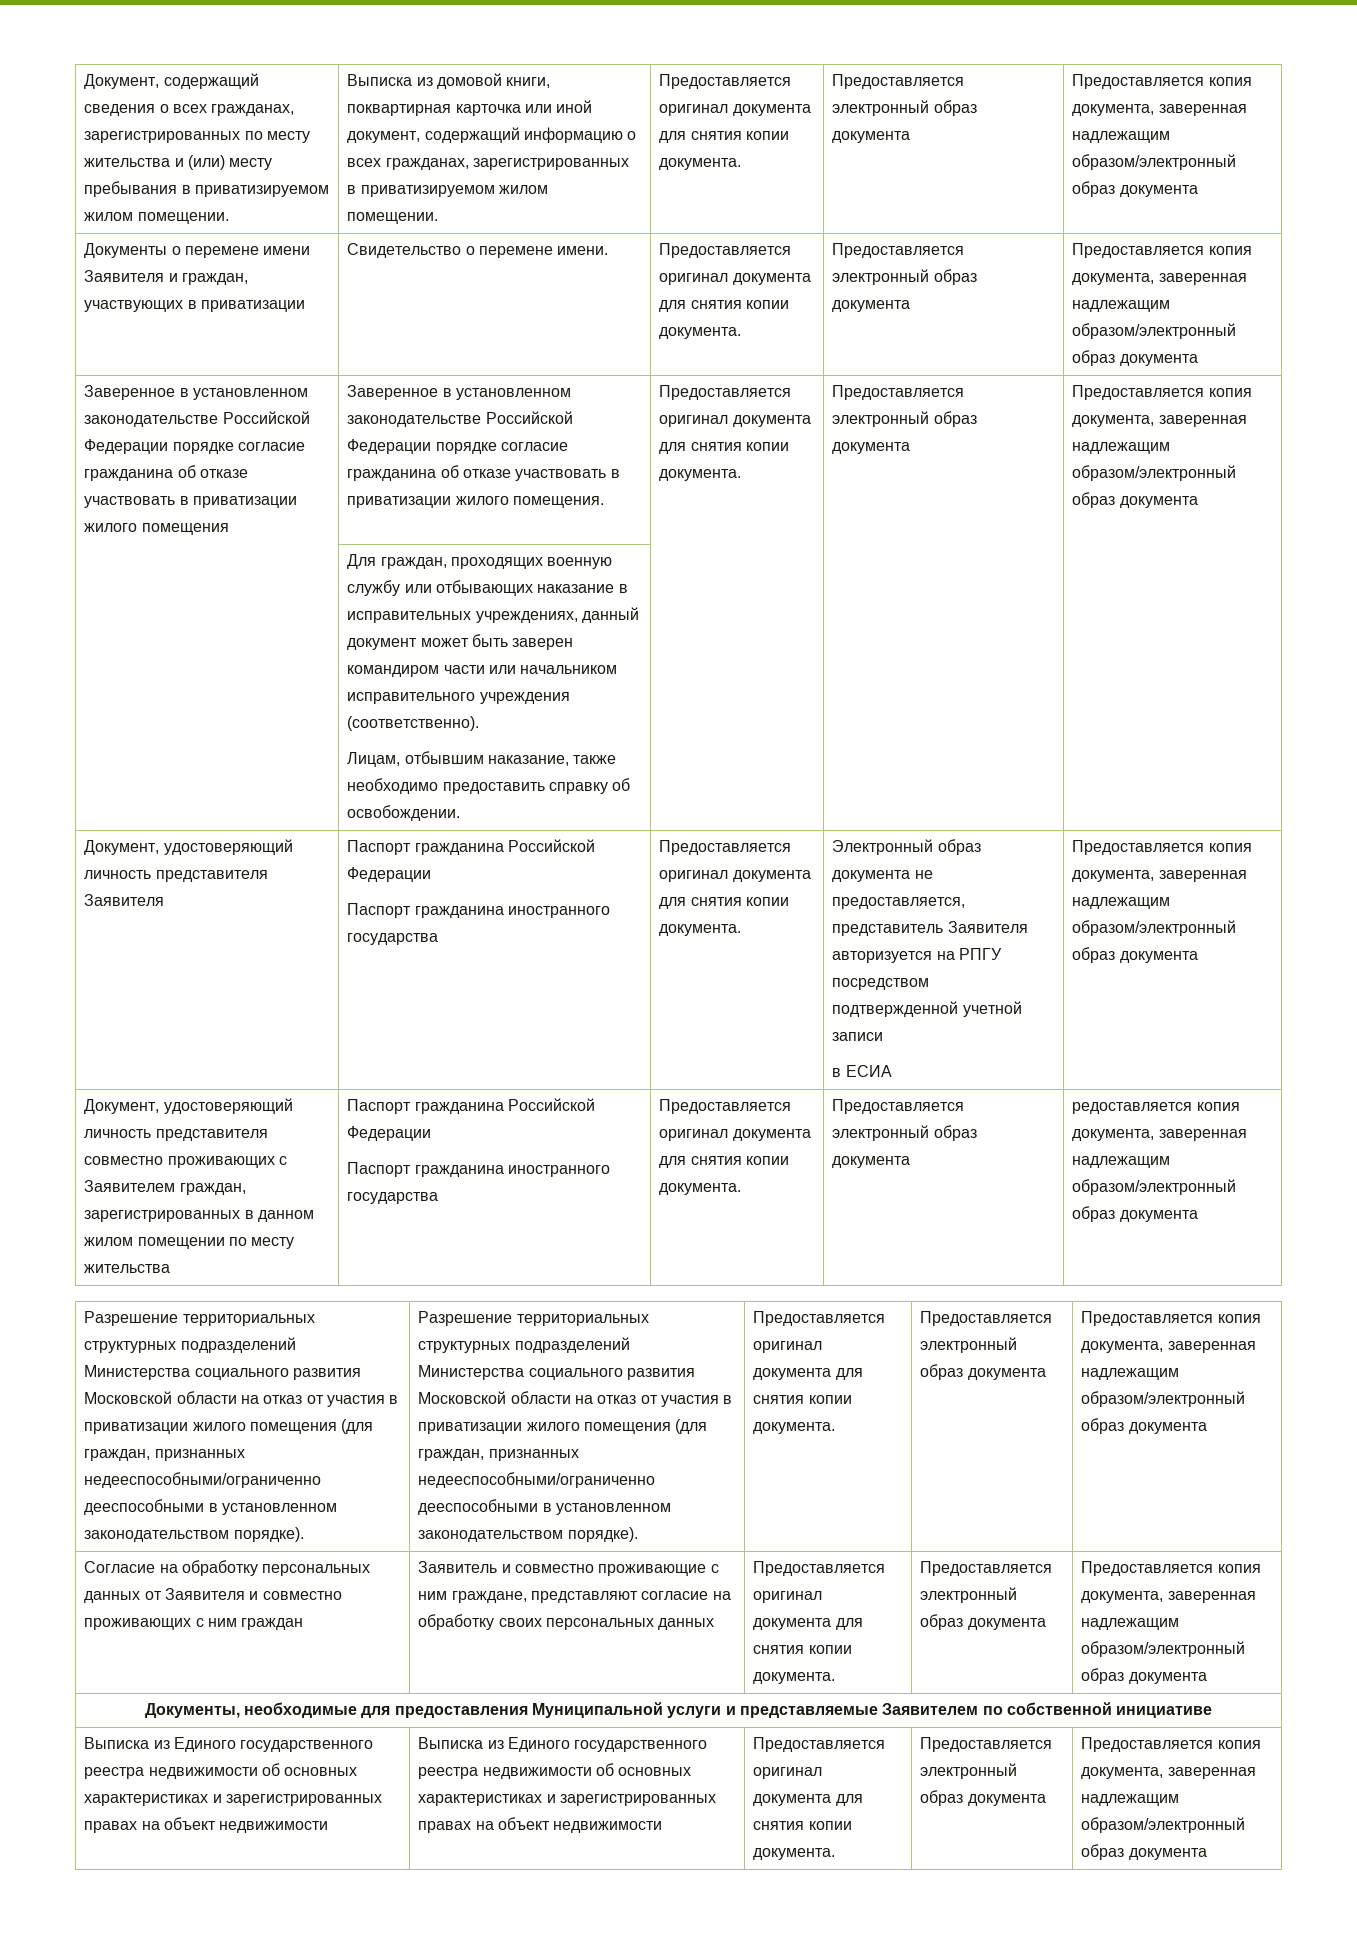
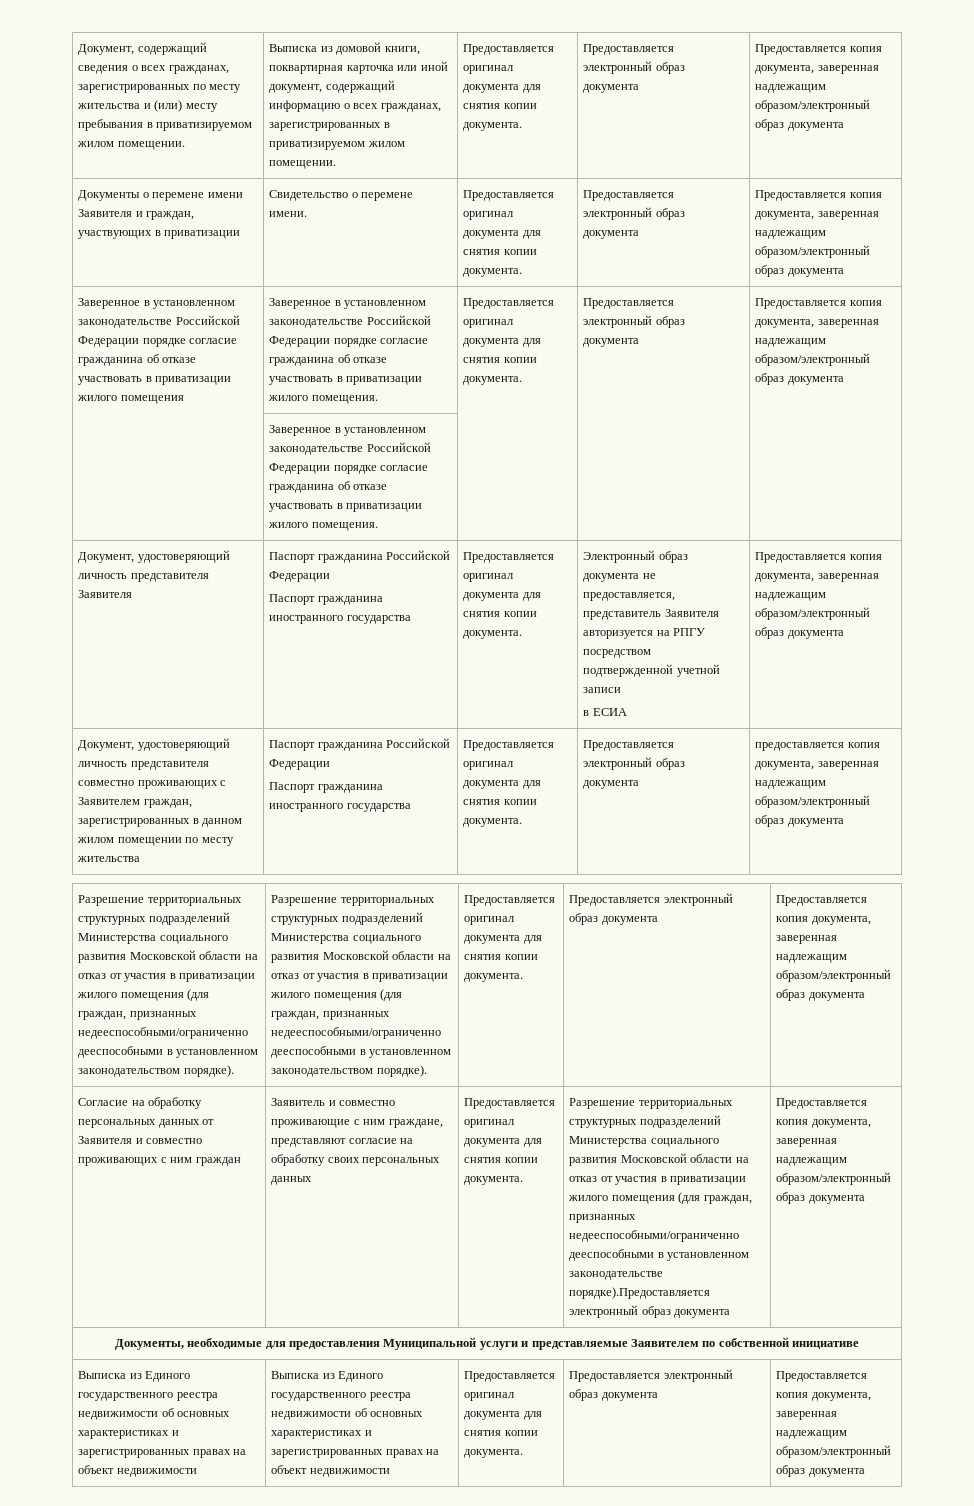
- | Для граждан, проходящих военную службу или отбывающих наказание в исправительных учреждениях, данный документ может быть заверен командиром части или начальником исправительного учреждения (соответственно).
- Лицам, отбывшим наказание, также необходимо предоставить справку об освобождении. | | |
+ | Заверенное в установленном законодательстве Российской Федерации порядке согласие гражданина об отказе участвовать в приватизации жилого помещения. | | |
- редоставляется копия документа, заверенная надлежащим образом/электронный образ документа
+ предоставляется копия документа, заверенная надлежащим образом/электронный образ документа
- Заявитель и совместно проживающие с ним граждане, представляют согласие на обработку своих персональных данных | Предоставляется оригинал документа для снятия копии документа. | Предоставляется электронный образ документа
+ Заявитель и совместно проживающие с ним граждане, представляют согласие на обработку своих персональных данных | Предоставляется оригинал документа для снятия копии документа. | Разрешение территориальных структурных подразделений Министерства социального развития Московской области на отказ от участия в приватизации жилого помещения (для граждан, признанных недееспособными/ограниченно дееспособными в установленном законодательстве порядке).Предоставляется электронный образ документа

